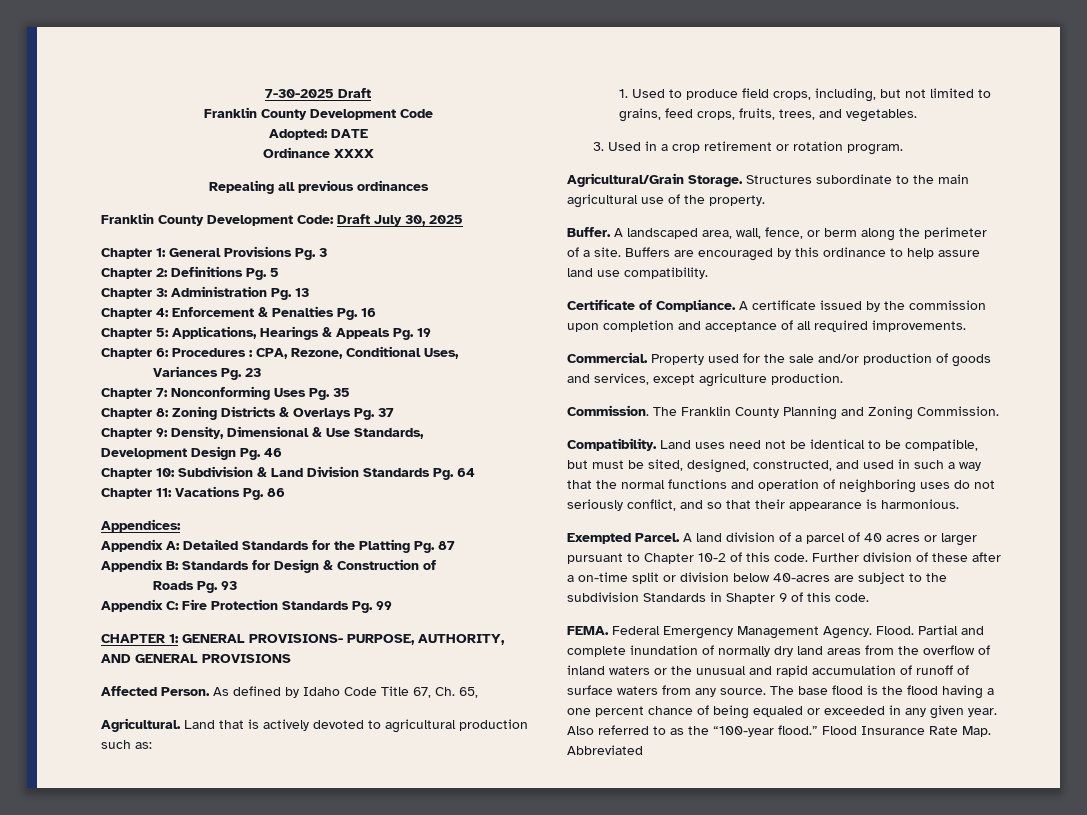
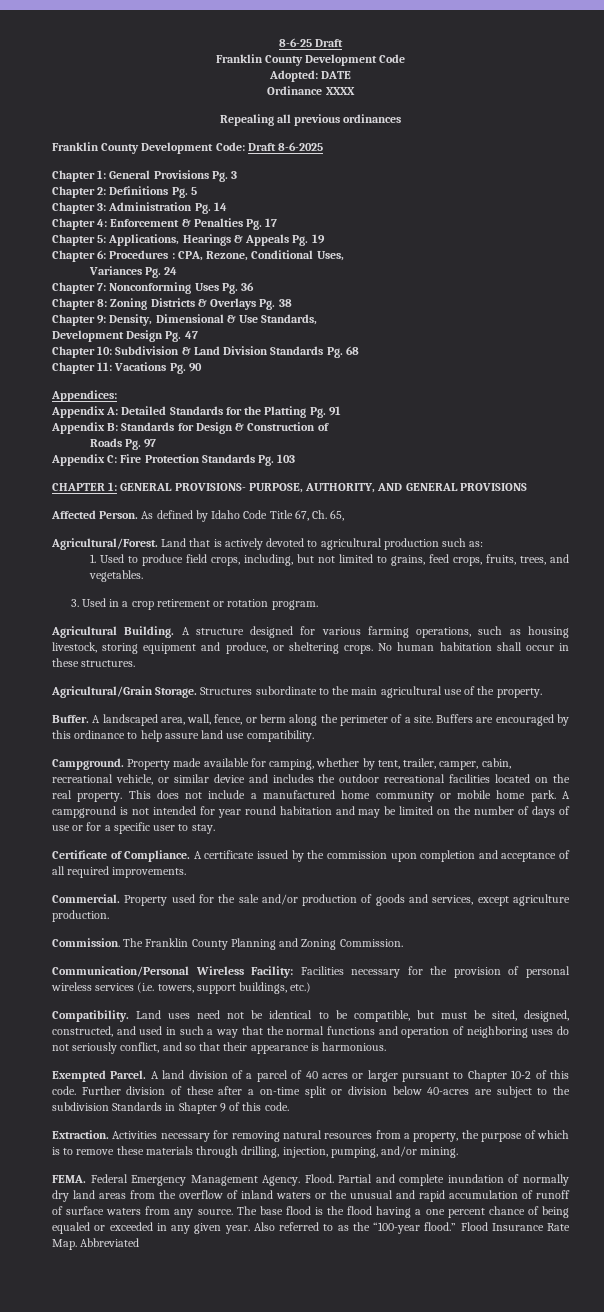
- 7-30-2025 Draft
+ 8-6-25 Draft
- Franklin County Development Code: Draft July 30, 2025
+ Franklin County Development Code: Draft 8-6-2025
- Chapter 3: Administration Pg. 13
+ Chapter 3: Administration Pg. 14
- Chapter 4: Enforcement & Penalties Pg. 16
+ Chapter 4: Enforcement & Penalties Pg. 17
- Variances Pg. 23
+ Variances Pg. 24
- Chapter 7: Nonconforming Uses Pg. 35
+ Chapter 7: Nonconforming Uses Pg. 36
- Chapter 8: Zoning Districts & Overlays Pg. 37
+ Chapter 8: Zoning Districts & Overlays Pg. 38
- Development Design Pg. 46
+ Development Design Pg. 47
- Chapter 10: Subdivision & Land Division Standards Pg. 64
+ Chapter 10: Subdivision & Land Division Standards Pg. 68
- Chapter 11: Vacations Pg. 86
+ Chapter 11: Vacations Pg. 90
- Appendix A: Detailed Standards for the Platting Pg. 87
+ Appendix A: Detailed Standards for the Platting Pg. 91
- Roads Pg. 93
+ Roads Pg. 97
- Appendix C: Fire Protection Standards Pg. 99
+ Appendix C: Fire Protection Standards Pg. 103
- Agricultural.
+ Agricultural/Forest.
+ Agricultural Building. A structure designed for various farming operations, such as housing livestock, storing equipment and produce, or sheltering crops. No human habitation shall occur in these structures.
+ Campground. Property made available for camping, whether by tent, trailer, camper, cabin, recreational vehicle, or similar device and includes the outdoor recreational facilities located on the real property. This does not include a manufactured home community or mobile home park. A campground is not intended for year round habitation and may be limited on the number of days of use or for a specific user to stay.
+ Communication/Personal Wireless Facility: Facilities necessary for the provision of personal wireless services (i.e. towers, support buildings, etc.)
+ Extraction. Activities necessary for removing natural resources from a property, the purpose of which is to remove these materials through drilling, injection, pumping, and/or mining.

